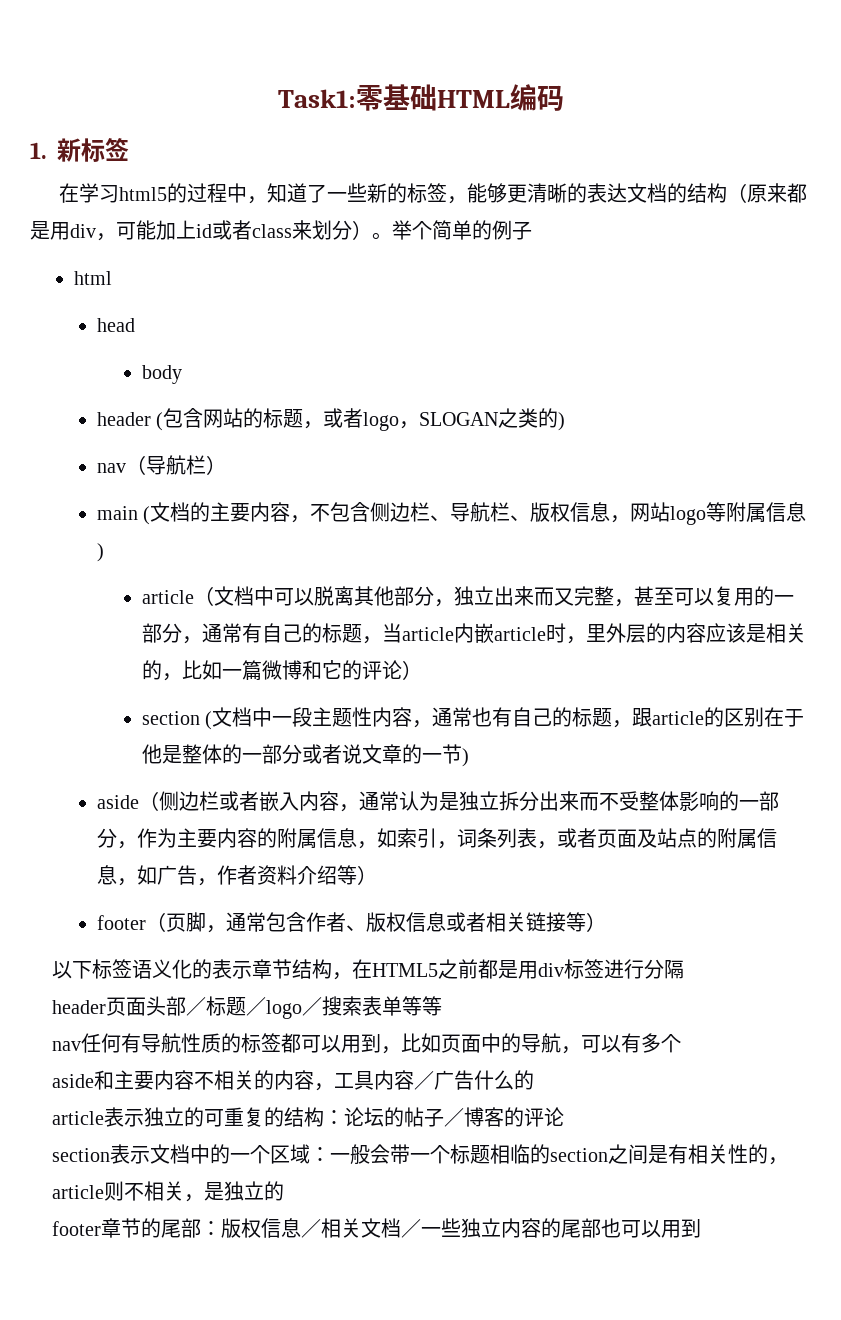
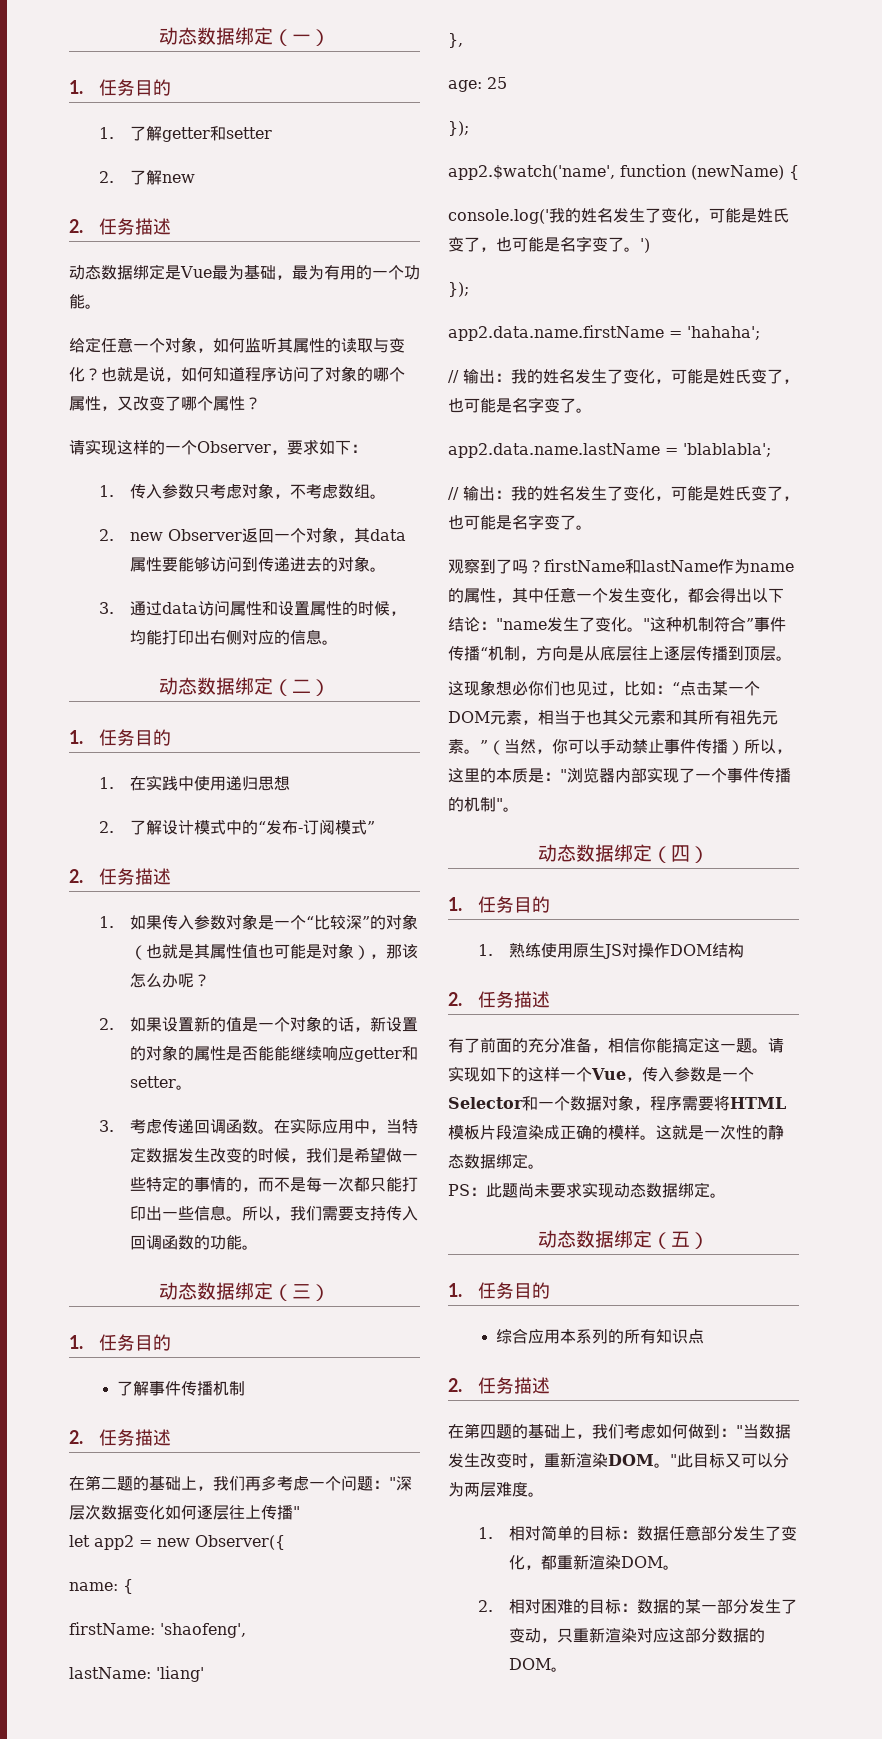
- Task1:零基础HTML编码
- 1.新标签
- 在学习html5的过程中，知道了一些新的标签，能够更清晰的表达文档的结构（原来都是用div，可能加上id或者class来划分）。举个简单的例子
- html
- head
- body
- header (包含网站的标题，或者logo，SLOGAN之类的)
- nav（导航栏）
- main (文档的主要内容，不包含侧边栏、导航栏、版权信息，网站logo等附属信息)
- article（文档中可以脱离其他部分，独立出来而又完整，甚至可以复用的一部分，通常有自己的标题，当article内嵌article时，里外层的内容应该是相关的，比如一篇微博和它的评论）
- section (文档中一段主题性内容，通常也有自己的标题，跟article的区别在于他是整体的一部分或者说文章的一节)
- aside（侧边栏或者嵌入内容，通常认为是独立拆分出来而不受整体影响的一部分，作为主要内容的附属信息，如索引，词条列表，或者页面及站点的附属信息，如广告，作者资料介绍等）
- footer（页脚，通常包含作者、版权信息或者相关链接等）
- 以下标签语义化的表示章节结构，在HTML5之前都是用div标签进行分隔
- header页面头部／标题／logo／搜索表单等等
- nav任何有导航性质的标签都可以用到，比如页面中的导航，可以有多个
- aside和主要内容不相关的内容，工具内容／广告什么的
- article表示独立的可重复的结构：论坛的帖子／博客的评论
- section表示文档中的一个区域：一般会带一个标题相临的section之间是有相关性的，article则不相关，是独立的
- footer章节的尾部：版权信息／相关文档／一些独立内容的尾部也可以用到
+ 动态数据绑定（一）
+ 1.任务目的
+ 1.了解getter和setter
+ 2.了解new
+ 2.任务描述
+ 动态数据绑定是Vue最为基础，最为有用的一个功能。
+ 给定任意一个对象，如何监听其属性的读取与变化？也就是说，如何知道程序访问了对象的哪个属性，又改变了哪个属性？
+ 请实现这样的一个Observer，要求如下：
+ 1.传入参数只考虑对象，不考虑数组。
+ 2. new Observer返回一个对象，其data属性要能够访问到传递进去的对象。
+ 3.通过data访问属性和设置属性的时候，均能打印出右侧对应的信息。
+ 动态数据绑定（二）
+ 1.任务目的
+ 1.在实践中使用递归思想
+ 2.了解设计模式中的“发布-订阅模式”
+ 2.任务描述
+ 1.如果传入参数对象是一个“比较深”的对象（也就是其属性值也可能是对象），那该怎么办呢？
+ 2.如果设置新的值是一个对象的话，新设置的对象的属性是否能能继续响应getter和setter。
+ 3.考虑传递回调函数。在实际应用中，当特定数据发生改变的时候，我们是希望做一些特定的事情的，而不是每一次都只能打印出一些信息。所以，我们需要支持传入回调函数的功能。
+ 动态数据绑定（三）
+ 1.任务目的
+ 了解事件传播机制
+ 2.任务描述
+ 在第二题的基础上，我们再多考虑一个问题："深层次数据变化如何逐层往上传播"
+ let app2 = new Observer({
+ name: {
+ firstName: 'shaofeng',
+ lastName: 'liang'
+ },
+ age: 25
+ });
+ app2.$watch('name', function (newName) {
+ console.log('我的姓名发生了变化，可能是姓氏变了，也可能是名字变了。')
+ });
+ app2.data.name.firstName = 'hahaha';
+ // 输出：我的姓名发生了变化，可能是姓氏变了，也可能是名字变了。
+ app2.data.name.lastName = 'blablabla';
+ // 输出：我的姓名发生了变化，可能是姓氏变了，也可能是名字变了。
+ 观察到了吗？firstName和lastName作为name的属性，其中任意一个发生变化，都会得出以下结论："name发生了变化。"这种机制符合”事件传播“机制，方向是从底层往上逐层传播到顶层。
+ 这现象想必你们也见过，比如：“点击某一个DOM元素，相当于也其父元素和其所有祖先元素。”（当然，你可以手动禁止事件传播）所以，这里的本质是："浏览器内部实现了一个事件传播的机制"。
+ 动态数据绑定（四）
+ 1.任务目的
+ 1.熟练使用原生JS对操作DOM结构
+ 2.任务描述
+ 有了前面的充分准备，相信你能搞定这一题。请实现如下的这样一个Vue，传入参数是一个Selector和一个数据对象，程序需要将HTML模板片段渲染成正确的模样。这就是一次性的静态数据绑定。
+ PS：此题尚未要求实现动态数据绑定。
+ 动态数据绑定（五）
+ 1.任务目的
+ 综合应用本系列的所有知识点
+ 2.任务描述
+ 在第四题的基础上，我们考虑如何做到："当数据发生改变时，重新渲染DOM。"此目标又可以分为两层难度。
+ 1.相对简单的目标：数据任意部分发生了变化，都重新渲染DOM。
+ 2.相对困难的目标：数据的某一部分发生了变动，只重新渲染对应这部分数据的DOM。

